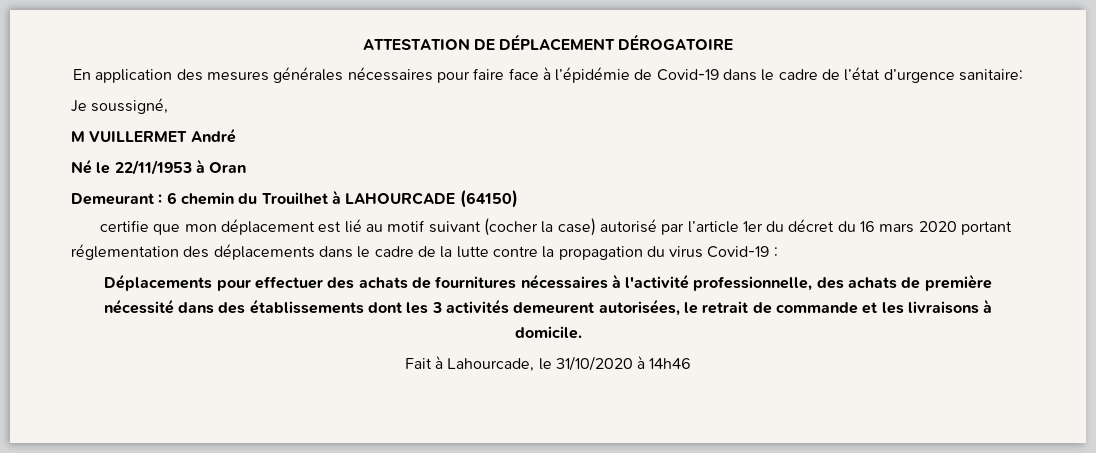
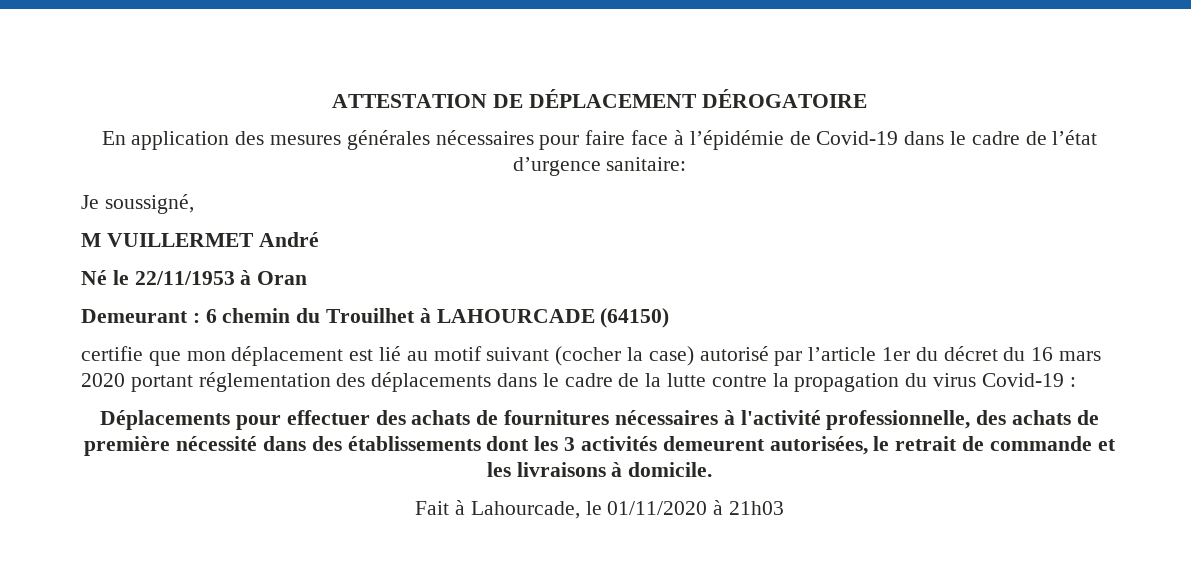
- Fait à Lahourcade, le 31/10/2020 à 14h46
+ Fait à Lahourcade, le 01/11/2020 à 21h03

